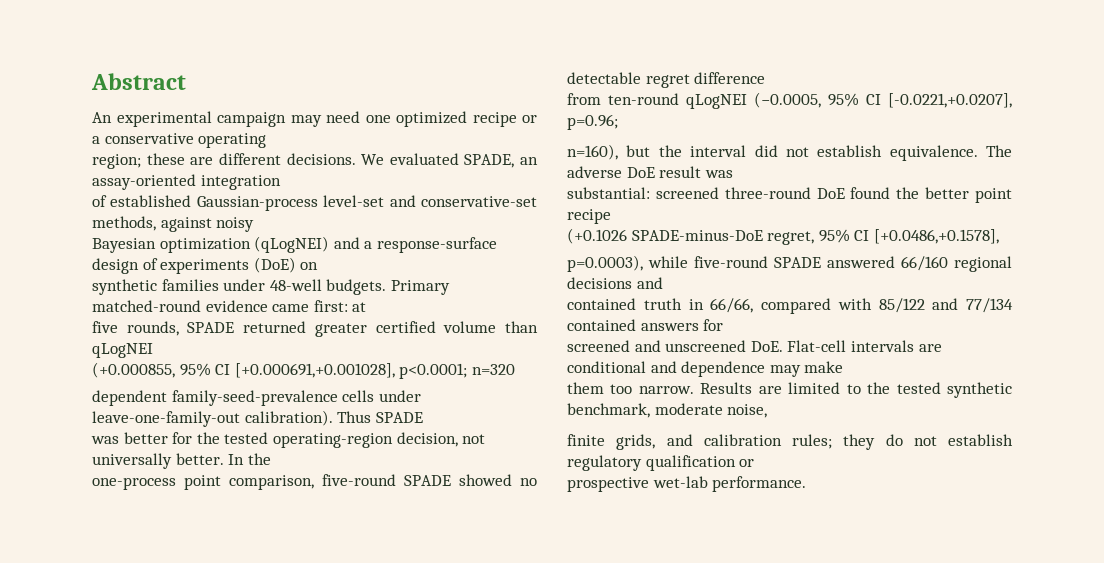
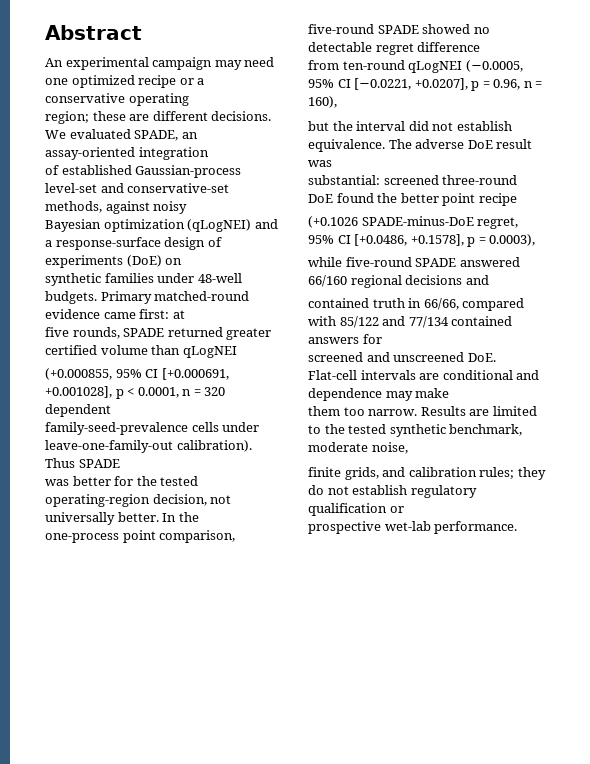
- (+0.000855, 95% CI [+0.000691,+0.001028], p<0.0001; n=320
- dependent family-seed-prevalence cells under leave-one-family-out calibration).
+ (+0.000855, 95% CI [+0.000691, +0.001028], p < 0.0001, n = 320 dependent
+ family-seed-prevalence cells under leave-one-family-out calibration).
- from ten-round qLogNEI (−0.0005, 95% CI [-0.0221,+0.0207], p=0.96;
- n=160), but the interval did not establish equivalence.
+ from ten-round qLogNEI (−0.0005, 95% CI [−0.0221, +0.0207], p = 0.96, n = 160),
+ but the interval did not establish equivalence.
- (+0.1026 SPADE-minus-DoE regret, 95% CI [+0.0486,+0.1578],
- p=0.0003), while five-round SPADE answered 66/160 regional decisions and
+ (+0.1026 SPADE-minus-DoE regret, 95% CI [+0.0486, +0.1578], p = 0.0003),
+ while five-round SPADE answered 66/160 regional decisions and

